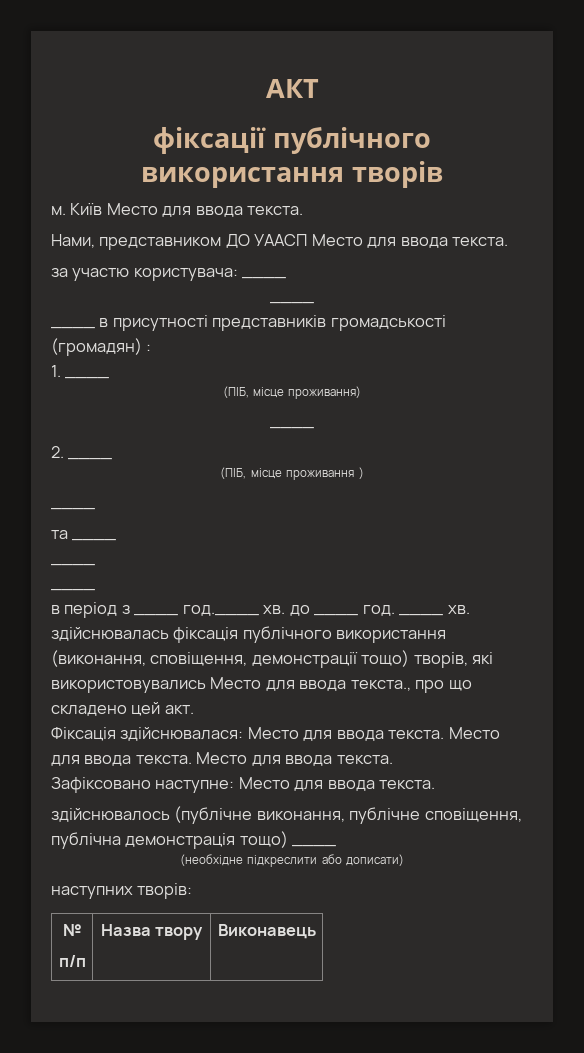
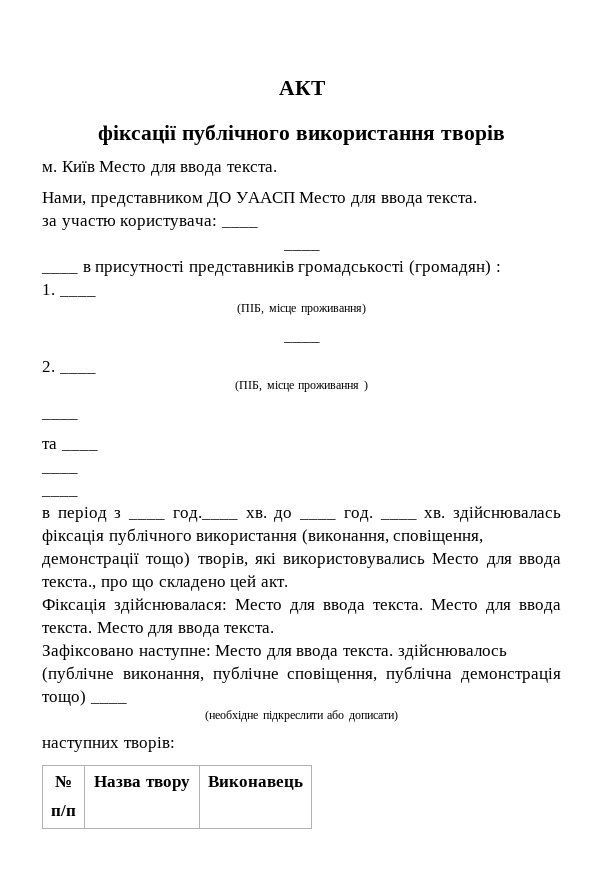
- Зафіксовано наступне: Место для ввода текста.
- здійснювалось (публічне виконання, публічне сповіщення, публічна демонстрація тощо) ____
+ Зафіксовано наступне: Место для ввода текста. здійснювалось (публічне виконання, публічне сповіщення, публічна демонстрація тощо) ____

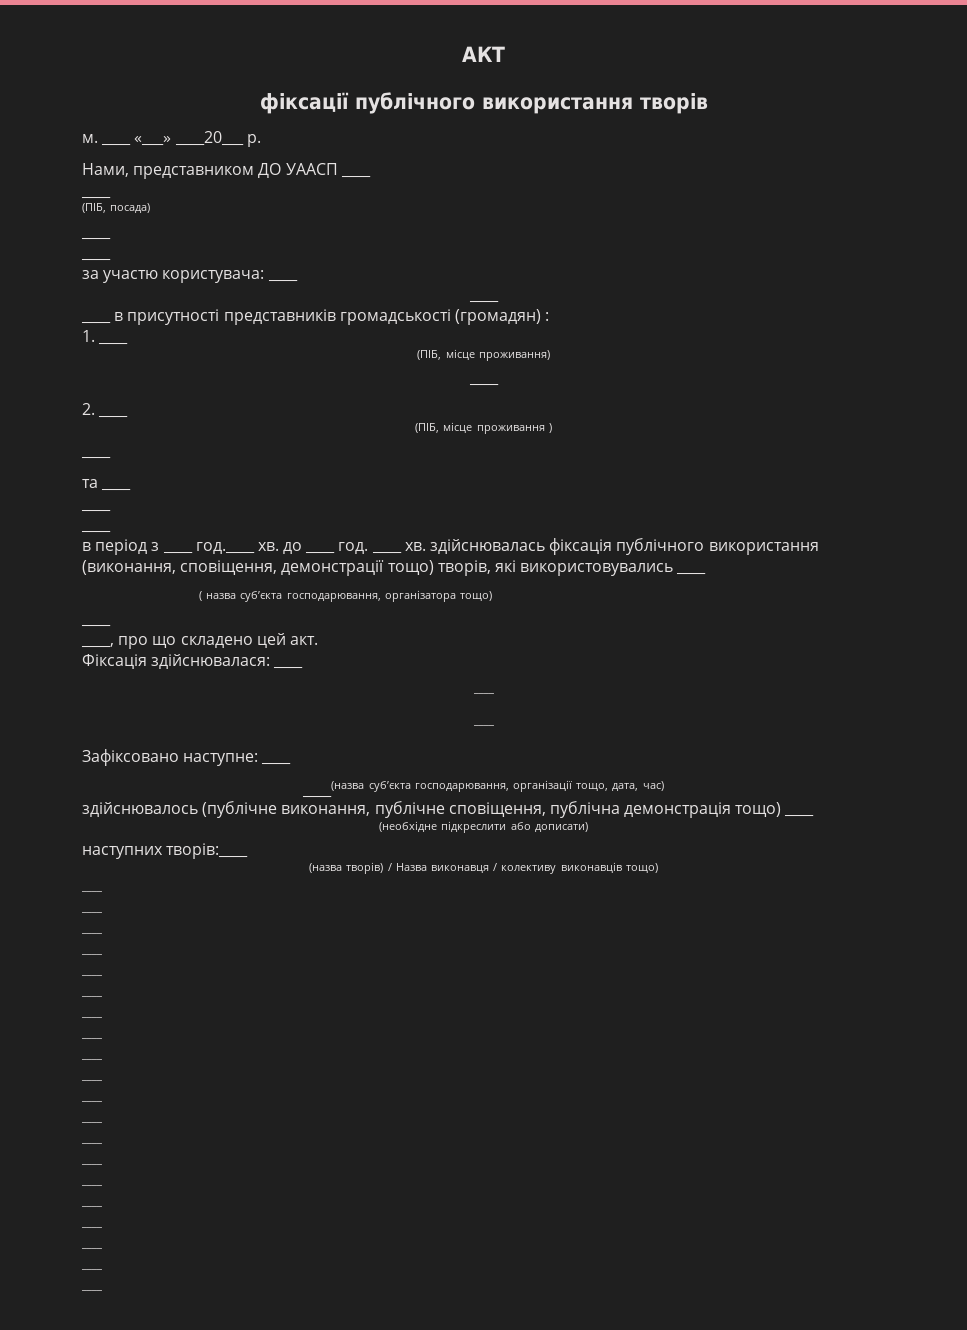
- Київ Место для ввода текста.
+ ____ «___» ____20___ р.
- Нами, представником ДО УААСП Место для ввода текста.
+ Нами, представником ДО УААСП ____
+ ____
+ (ПІБ, посада)
+ ____
+ ____
- ____ хв. здійснювалась фіксація публічного використання (виконання, сповіщення, демонстрації тощо) творів, які використовувались Место для ввода текста., про що складено цей акт.
+ ____ хв. здійснювалась фіксація публічного використання (виконання, сповіщення, демонстрації тощо) творів, які використовувались ____
+ ( назва суб’єкта господарювання, організатора тощо)
+ ____
+ ____, про що складено цей акт.
- Фіксація здійснювалася: Место для ввода текста. Место для ввода текста. Место для ввода текста.
- Зафіксовано наступне: Место для ввода текста. здійснювалось (публічне виконання, публічне сповіщення, публічна демонстрація тощо) ____
+ Фіксація здійснювалася: ____
+ ____
+ ____
+ Зафіксовано наступне: ____
+ ____(назва суб’єкта господарювання, організації тощо, дата, час)
+ здійснювалось (публічне виконання, публічне сповіщення, публічна демонстрація тощо) ____
- наступних творів:
- №
- п/п | Назва твору | Виконавець
+ наступних творів:____
+ (назва творів) / Назва виконавця / колективу виконавців тощо)
+ ____
+ ____
+ ____
+ ____
+ ____
+ ____
+ ____
+ ____
+ ____
+ ____
+ ____
+ ____
+ ____
+ ____
+ ____
+ ____
+ ____
+ ____
+ ____
+ ____

